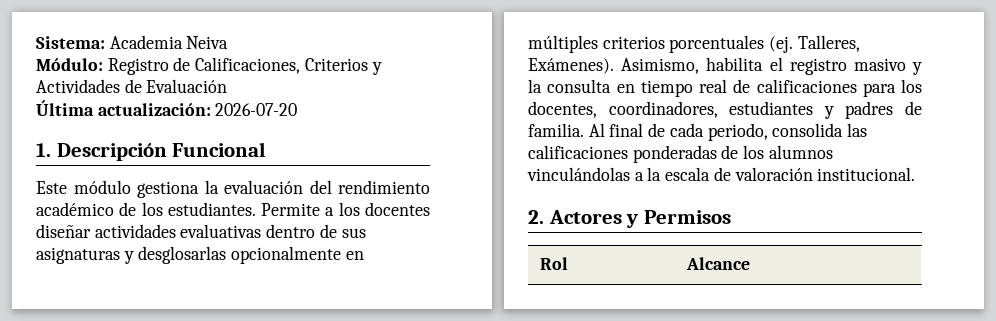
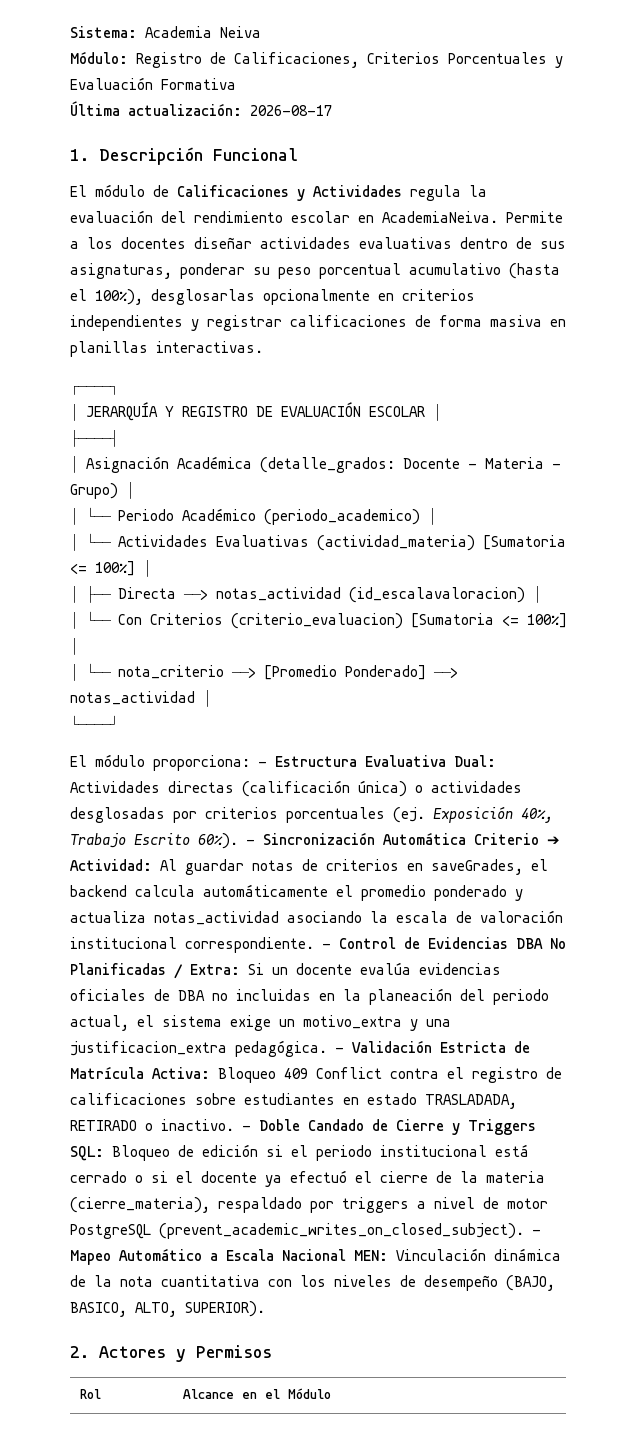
- Módulo: Registro de Calificaciones, Criterios y Actividades de Evaluación
+ Módulo: Registro de Calificaciones, Criterios Porcentuales y Evaluación Formativa
- Última actualización: 2026-07-20
+ Última actualización: 2026-08-17
- Este módulo gestiona la evaluación del rendimiento académico de los estudiantes.
+ El módulo de Calificaciones y Actividades regula la evaluación del rendimiento escolar en AcademiaNeiva.
- Permite a los docentes diseñar actividades evaluativas dentro de sus asignaturas y desglosarlas opcionalmente en múltiples criterios porcentuales (ej. Talleres, Exámenes). Asimismo, habilita el registro masivo y la consulta en tiempo real de calificaciones para los docentes, coordinadores, estudiantes y padres de familia. Al final de cada periodo, consolida las calificaciones ponderadas de los alumnos vinculándolas a la escala de valoración institucional.
+ Permite a los docentes diseñar actividades evaluativas dentro de sus asignaturas, ponderar su peso porcentual acumulativo (hasta el 100%), desglosarlas opcionalmente en criterios independientes y registrar calificaciones de forma masiva en planillas interactivas.
+ ┌────┐
+ │ JERARQUÍA Y REGISTRO DE EVALUACIÓN ESCOLAR │
+ ├────┤
+ │ Asignación Académica (detalle_grados: Docente - Materia - Grupo) │
+ │ └── Periodo Académico (periodo_academico) │
+ │ └── Actividades Evaluativas (actividad_materia) [Sumatoria <= 100%] │
+ │ ├── Directa ──> notas_actividad (id_escalavaloracion) │
+ │ └── Con Criterios (criterio_evaluacion) [Sumatoria <= 100%] │
+ │ └── nota_criterio ──> [Promedio Ponderado] ──> notas_actividad │
+ └────┘
+ El módulo proporciona: - Estructura Evaluativa Dual: Actividades directas (calificación única) o actividades desglosadas por criterios porcentuales (ej. Exposición 40%, Trabajo Escrito 60%). - Sincronización Automática Criterio ➔ Actividad: Al guardar notas de criterios en saveGrades, el backend calcula automáticamente el promedio ponderado y actualiza notas_actividad asociando la escala de valoración institucional correspondiente. - Control de Evidencias DBA No Planificadas / Extra: Si un docente evalúa evidencias oficiales de DBA no incluidas en la planeación del periodo actual, el sistema exige un motivo_extra y una justificacion_extra pedagógica. - Validación Estricta de Matrícula Activa: Bloqueo 409 Conflict contra el registro de calificaciones sobre estudiantes en estado TRASLADADA, RETIRADO o inactivo. - Doble Candado de Cierre y Triggers SQL: Bloqueo de edición si el periodo institucional está cerrado o si el docente ya efectuó el cierre de la materia (cierre_materia), respaldado por triggers a nivel de motor PostgreSQL (prevent_academic_writes_on_closed_subject). - Mapeo Automático a Escala Nacional MEN: Vinculación dinámica de la nota cuantitativa con los niveles de desempeño (BAJO, BASICO, ALTO, SUPERIOR).
- Rol | Alcance
+ Rol | Alcance en el Módulo

